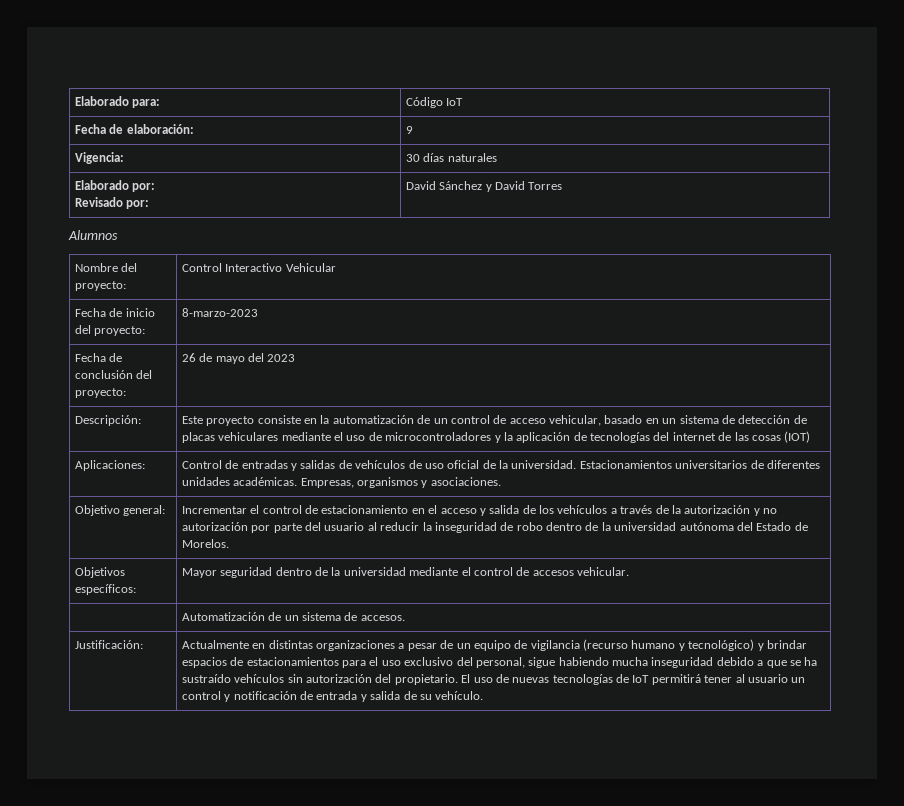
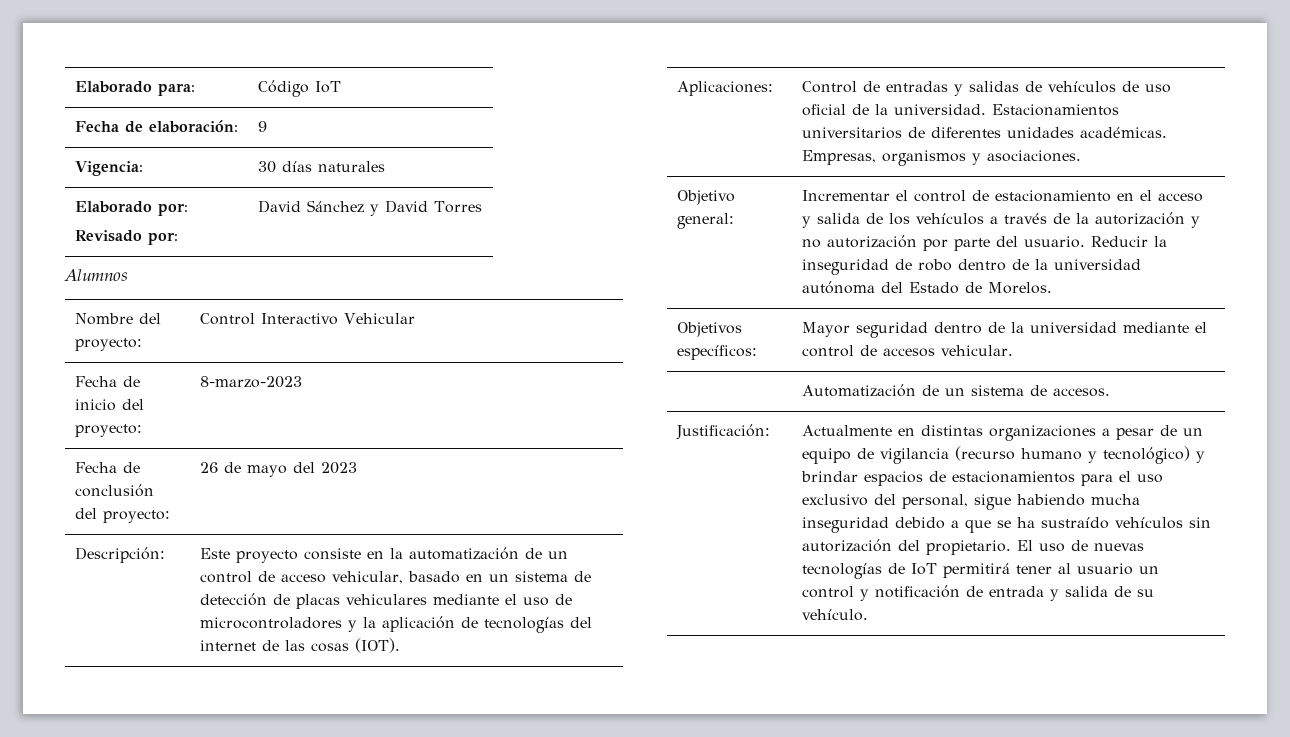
- Descripción: | Este proyecto consiste en la automatización de un control de acceso vehicular, basado en un sistema de detección de placas vehiculares mediante el uso de microcontroladores y la aplicación de tecnologías del internet de las cosas (IOT)
+ Descripción: | Este proyecto consiste en la automatización de un control de acceso vehicular, basado en un sistema de detección de placas vehiculares mediante el uso de microcontroladores y la aplicación de tecnologías del internet de las cosas (IOT).
- Incrementar el control de estacionamiento en el acceso y salida de los vehículos a través de la autorización y no autorización por parte del usuario al reducir la inseguridad de robo dentro de la universidad autónoma del Estado de Morelos.
+ Incrementar el control de estacionamiento en el acceso y salida de los vehículos a través de la autorización y no autorización por parte del usuario. Reducir la inseguridad de robo dentro de la universidad autónoma del Estado de Morelos.

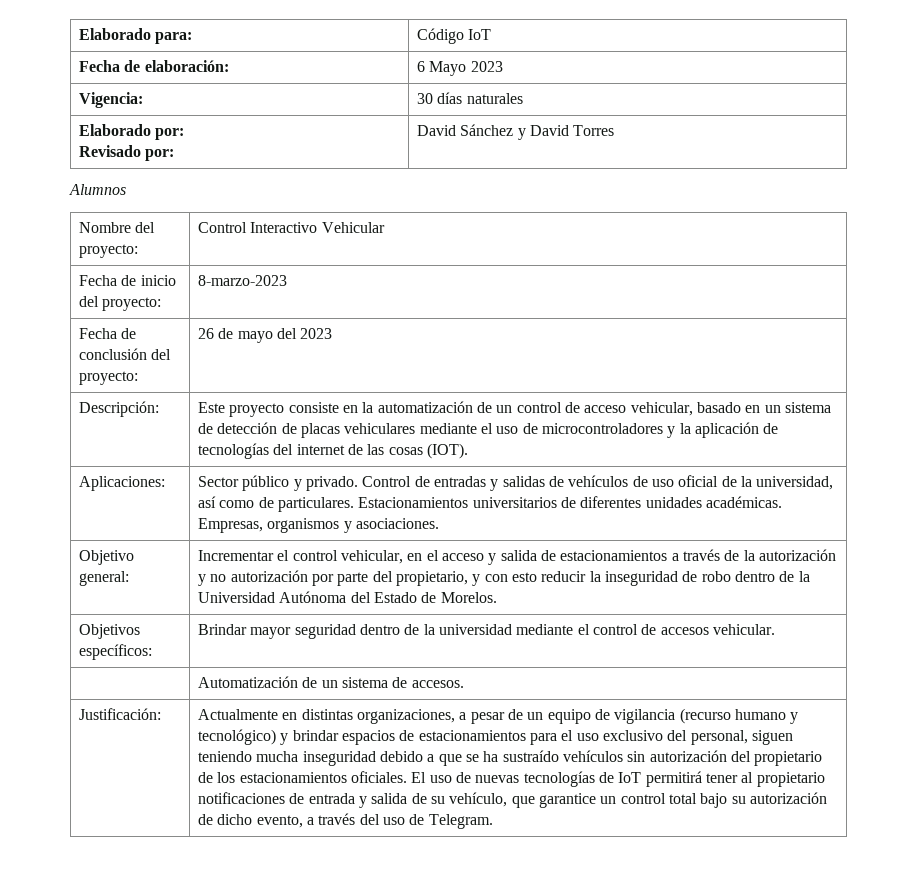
- Fecha de elaboración: | 9
+ Fecha de elaboración: | 6 Mayo 2023
- Aplicaciones: | Control de entradas y salidas de vehículos de uso oficial de la universidad. Estacionamientos universitarios de diferentes unidades académicas. Empresas, organismos y asociaciones.
+ Aplicaciones: | Sector público y privado. Control de entradas y salidas de vehículos de uso oficial de la universidad, así como de particulares. Estacionamientos universitarios de diferentes unidades académicas. Empresas, organismos y asociaciones.
- Incrementar el control de estacionamiento en el acceso y salida de los vehículos a través de la autorización y no autorización por parte del usuario. Reducir la inseguridad de robo dentro de la universidad autónoma del Estado de Morelos.
+ Incrementar el control vehicular, en el acceso y salida de estacionamientos a través de la autorización y no autorización por parte del propietario, y con esto reducir la inseguridad de robo dentro de la Universidad Autónoma del Estado de Morelos.
- Objetivos específicos: | Mayor seguridad dentro de la universidad mediante el control de accesos vehicular.
+ Objetivos específicos: | Brindar mayor seguridad dentro de la universidad mediante el control de accesos vehicular.
- Actualmente en distintas organizaciones a pesar de un equipo de vigilancia (recurso humano y tecnológico) y brindar espacios de estacionamientos para el uso exclusivo del personal, sigue habiendo mucha inseguridad debido a que se ha sustraído vehículos sin autorización del propietario.
+ Actualmente en distintas organizaciones, a pesar de un equipo de vigilancia (recurso humano y tecnológico) y brindar espacios de estacionamientos para el uso exclusivo del personal, siguen teniendo mucha inseguridad debido a que se ha sustraído vehículos sin autorización del propietario de los estacionamientos oficiales.
- El uso de nuevas tecnologías de IoT permitirá tener al usuario un control y notificación de entrada y salida de su vehículo.
+ El uso de nuevas tecnologías de IoT permitirá tener al propietario notificaciones de entrada y salida de su vehículo, que garantice un control total bajo su autorización de dicho evento, a través del uso de Telegram.

